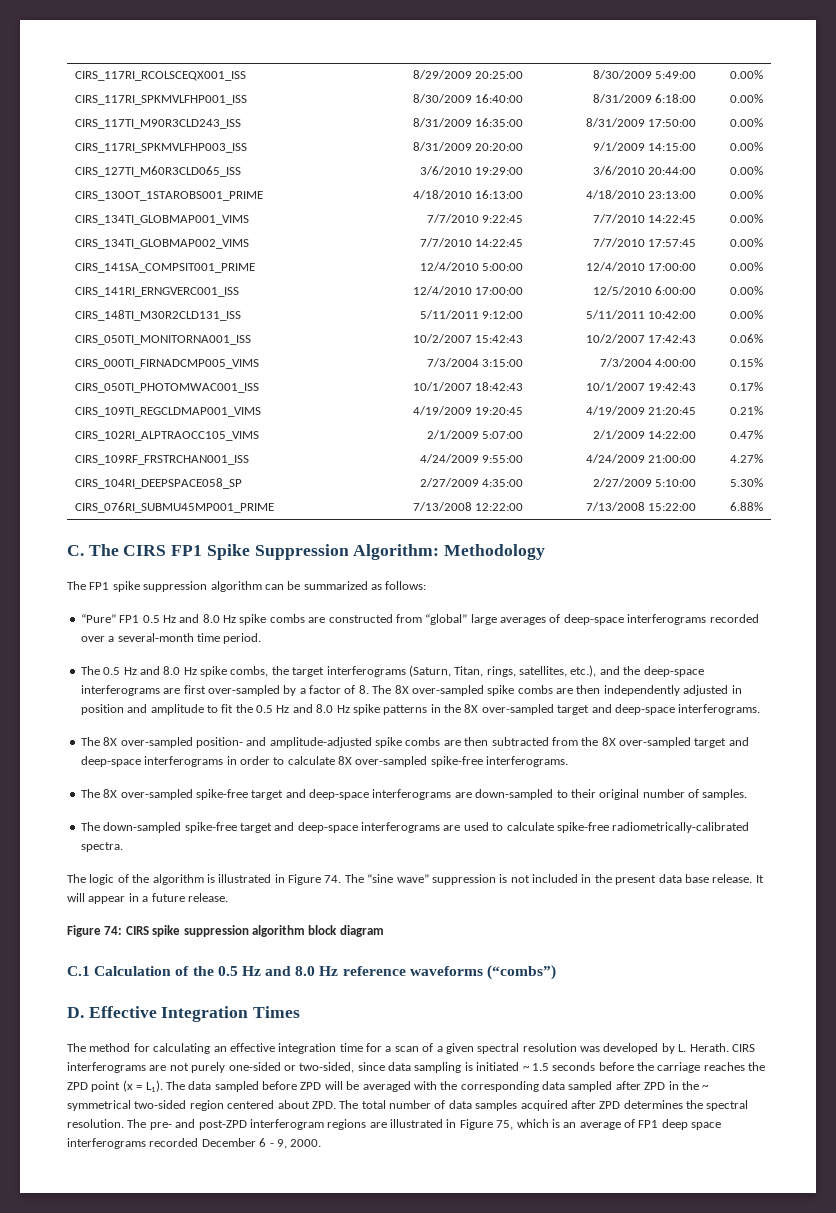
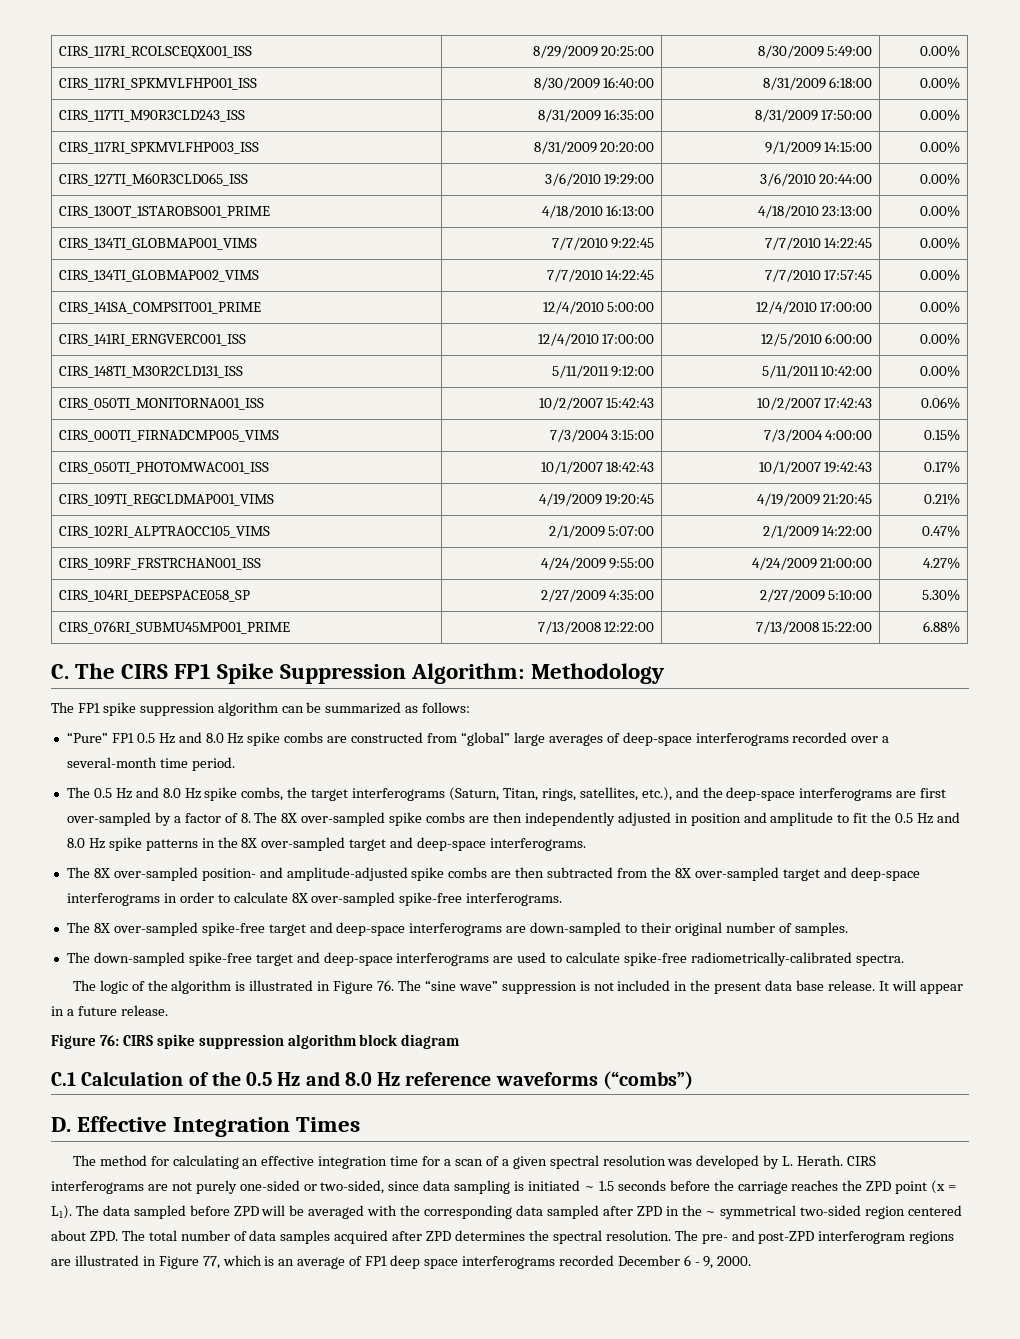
- The logic of the algorithm is illustrated in Figure 74. The “sine wave” suppression is not included in the present data base release.
+ The logic of the algorithm is illustrated in Figure 76. The “sine wave” suppression is not included in the present data base release.
- Figure 74: CIRS spike suppression algorithm block diagram
+ Figure 76: CIRS spike suppression algorithm block diagram
- The pre- and post-ZPD interferogram regions are illustrated in Figure 75, which is an average of FP1 deep space interferograms recorded December 6 - 9, 2000.
+ The pre- and post-ZPD interferogram regions are illustrated in Figure 77, which is an average of FP1 deep space interferograms recorded December 6 - 9, 2000.

